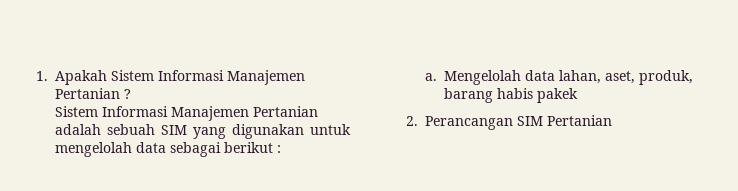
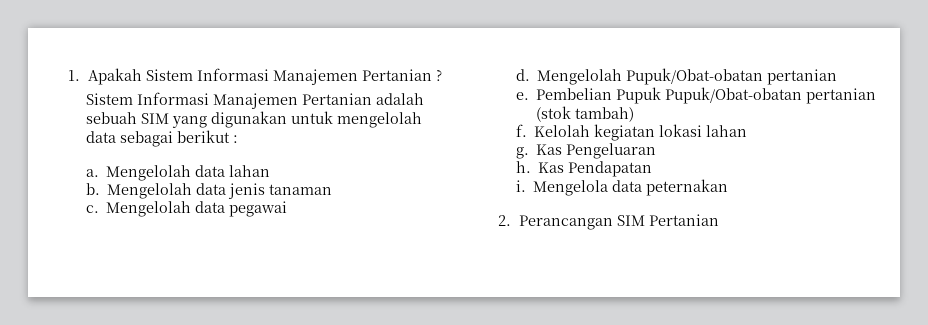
- Mengelolah data lahan, aset, produk, barang habis pakek
+ Mengelolah data lahan
+ b. Mengelolah data jenis tanaman
+ c. Mengelolah data pegawai
+ d. Mengelolah Pupuk/Obat-obatan pertanian
+ e. Pembelian Pupuk Pupuk/Obat-obatan pertanian (stok tambah)
+ f. Kelolah kegiatan lokasi lahan
+ g. Kas Pengeluaran
+ h. Kas Pendapatan
+ i. Mengelola data peternakan

